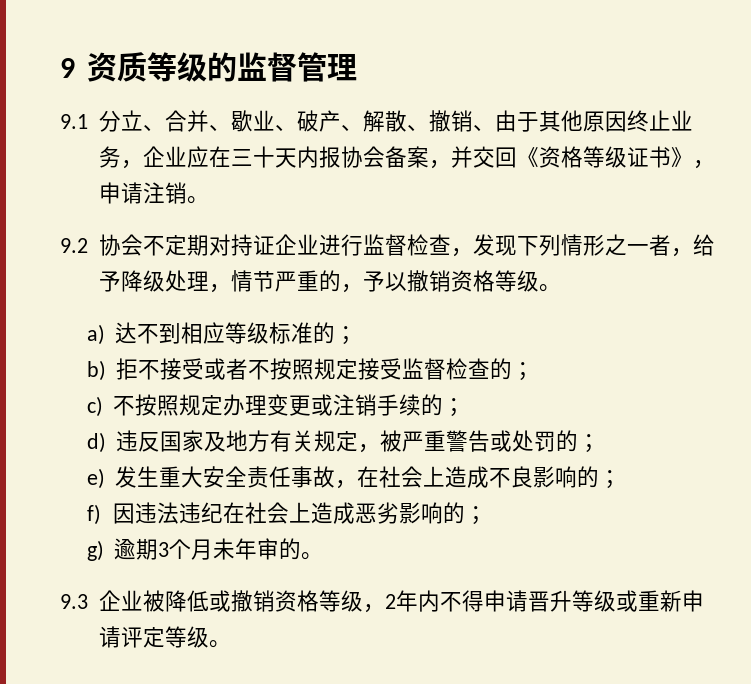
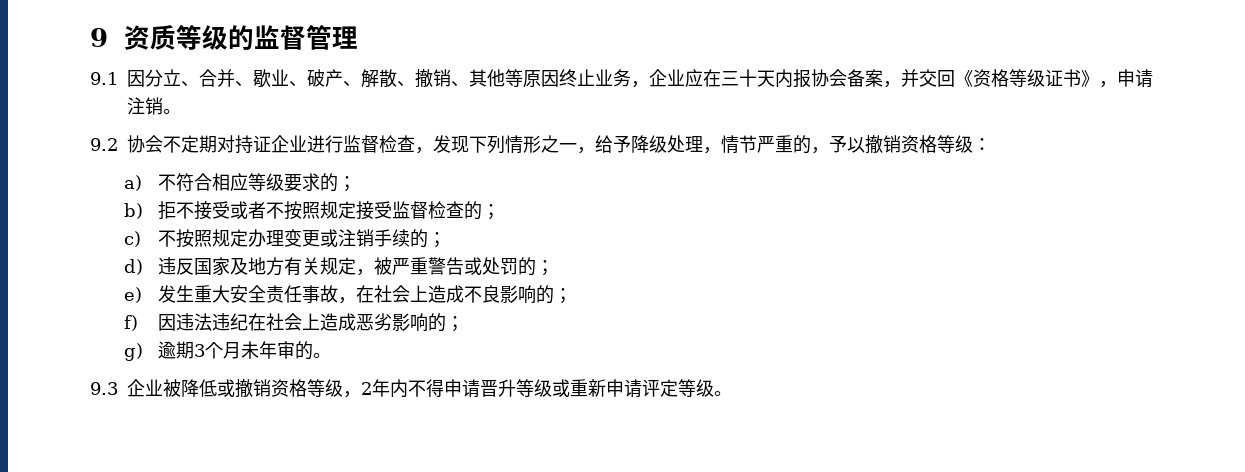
- 9.1分立、合并、歇业、破产、解散、撤销、由于其他原因终止业务，企业应在三十天内报协会备案，并交回《资格等级证书》，申请注销。
+ 9.1因分立、合并、歇业、破产、解散、撤销、其他等原因终止业务，企业应在三十天内报协会备案，并交回《资格等级证书》，申请注销。
- 9.2协会不定期对持证企业进行监督检查，发现下列情形之一者，给予降级处理，情节严重的，予以撤销资格等级。
+ 9.2协会不定期对持证企业进行监督检查，发现下列情形之一，给予降级处理，情节严重的，予以撤销资格等级：
- a)达不到相应等级标准的；
+ a)不符合相应等级要求的；

